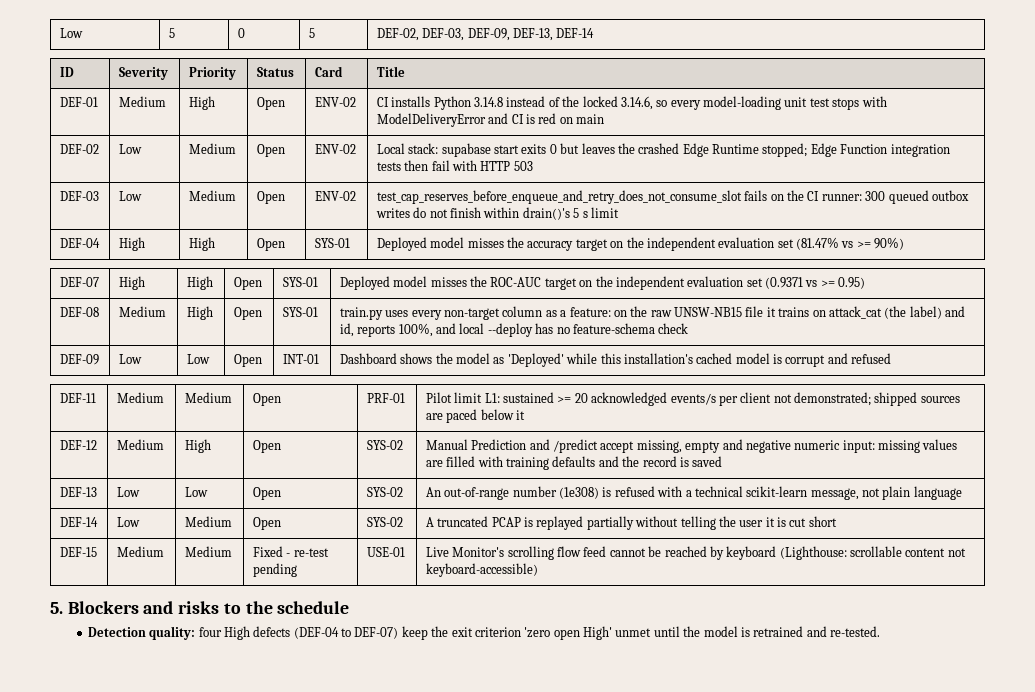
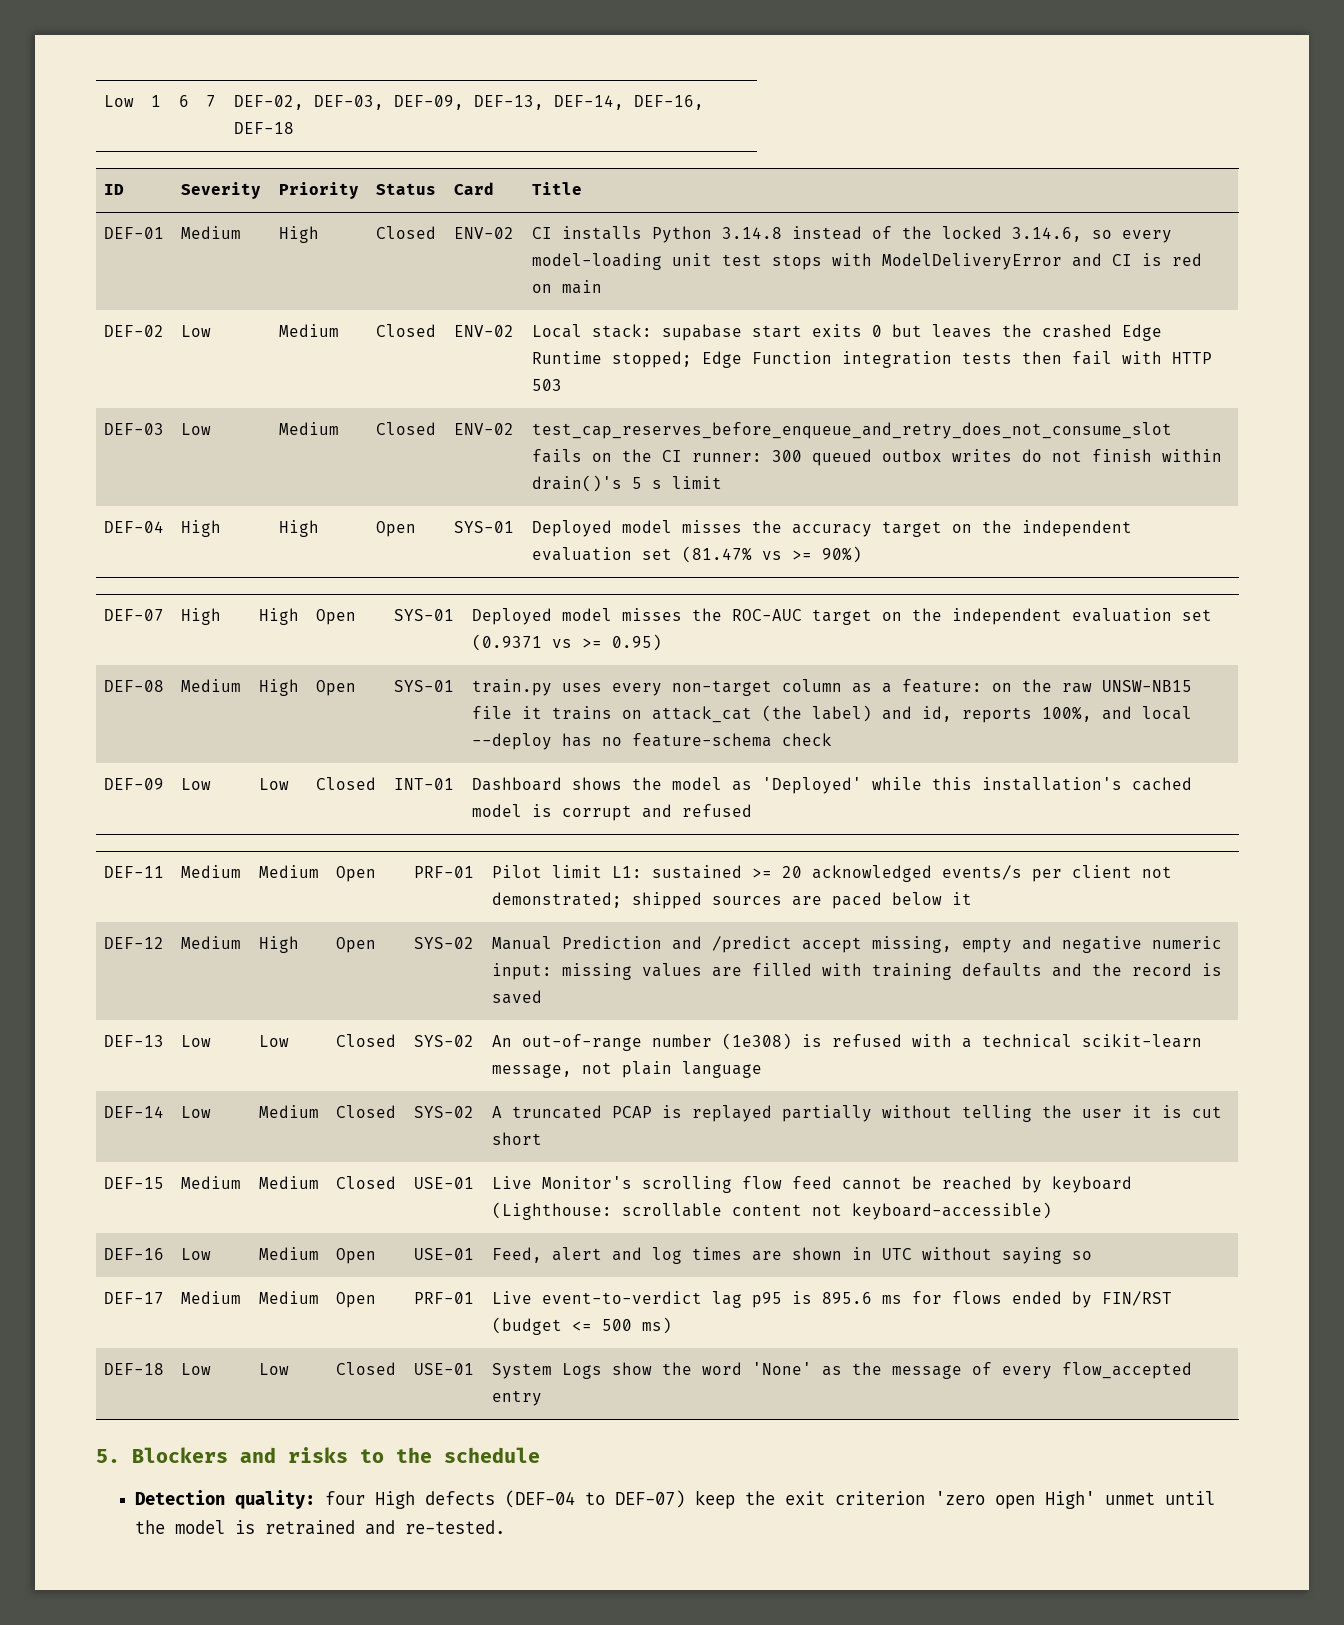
- Low | 5 | 0 | 5 | DEF-02, DEF-03, DEF-09, DEF-13, DEF-14
+ Low | 1 | 6 | 7 | DEF-02, DEF-03, DEF-09, DEF-13, DEF-14, DEF-16, DEF-18
- DEF-01 | Medium | High | Open | ENV-02 | CI installs Python 3.14.8 instead of the locked 3.14.6, so every model-loading unit test stops with ModelDeliveryError and CI is red on main
+ DEF-01 | Medium | High | Closed | ENV-02 | CI installs Python 3.14.8 instead of the locked 3.14.6, so every model-loading unit test stops with ModelDeliveryError and CI is red on main
- DEF-02 | Low | Medium | Open | ENV-02 | Local stack: supabase start exits 0 but leaves the crashed Edge Runtime stopped; Edge Function integration tests then fail with HTTP 503
+ DEF-02 | Low | Medium | Closed | ENV-02 | Local stack: supabase start exits 0 but leaves the crashed Edge Runtime stopped; Edge Function integration tests then fail with HTTP 503
- DEF-03 | Low | Medium | Open | ENV-02 | test_cap_reserves_before_enqueue_and_retry_does_not_consume_slot fails on the CI runner: 300 queued outbox writes do not finish within drain()'s 5 s limit
+ DEF-03 | Low | Medium | Closed | ENV-02 | test_cap_reserves_before_enqueue_and_retry_does_not_consume_slot fails on the CI runner: 300 queued outbox writes do not finish within drain()'s 5 s limit
- DEF-09 | Low | Low | Open | INT-01 | Dashboard shows the model as 'Deployed' while this installation's cached model is corrupt and refused
+ DEF-09 | Low | Low | Closed | INT-01 | Dashboard shows the model as 'Deployed' while this installation's cached model is corrupt and refused
- DEF-13 | Low | Low | Open | SYS-02 | An out-of-range number (1e308) is refused with a technical scikit-learn message, not plain language
+ DEF-13 | Low | Low | Closed | SYS-02 | An out-of-range number (1e308) is refused with a technical scikit-learn message, not plain language
- DEF-14 | Low | Medium | Open | SYS-02 | A truncated PCAP is replayed partially without telling the user it is cut short
+ DEF-14 | Low | Medium | Closed | SYS-02 | A truncated PCAP is replayed partially without telling the user it is cut short
- DEF-15 | Medium | Medium | Fixed - re-test pending | USE-01 | Live Monitor's scrolling flow feed cannot be reached by keyboard (Lighthouse: scrollable content not keyboard-accessible)
+ DEF-15 | Medium | Medium | Closed | USE-01 | Live Monitor's scrolling flow feed cannot be reached by keyboard (Lighthouse: scrollable content not keyboard-accessible)
+ DEF-16 | Low | Medium | Open | USE-01 | Feed, alert and log times are shown in UTC without saying so
+ DEF-17 | Medium | Medium | Open | PRF-01 | Live event-to-verdict lag p95 is 895.6 ms for flows ended by FIN/RST (budget <= 500 ms)
+ DEF-18 | Low | Low | Closed | USE-01 | System Logs show the word 'None' as the message of every flow_accepted entry

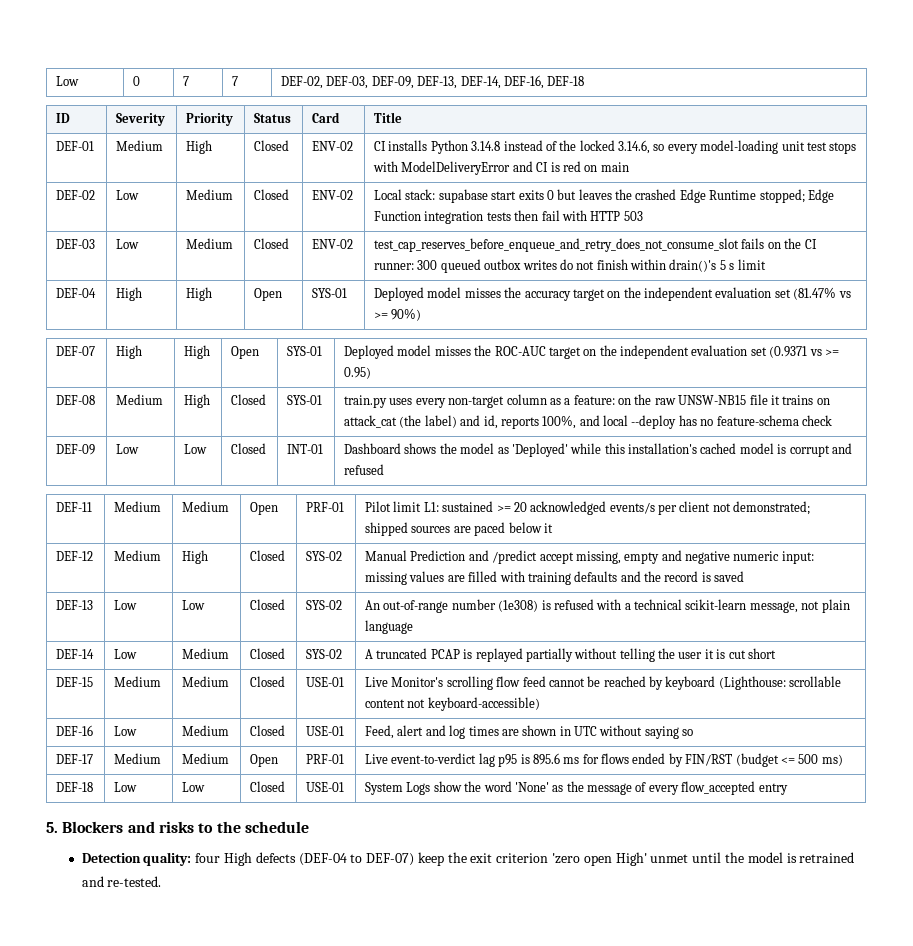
- Low | 1 | 6 | 7 | DEF-02, DEF-03, DEF-09, DEF-13, DEF-14, DEF-16, DEF-18
+ Low | 0 | 7 | 7 | DEF-02, DEF-03, DEF-09, DEF-13, DEF-14, DEF-16, DEF-18
- DEF-08 | Medium | High | Open | SYS-01 | train.py uses every non-target column as a feature: on the raw UNSW-NB15 file it trains on attack_cat (the label) and id, reports 100%, and local --deploy has no feature-schema check
+ DEF-08 | Medium | High | Closed | SYS-01 | train.py uses every non-target column as a feature: on the raw UNSW-NB15 file it trains on attack_cat (the label) and id, reports 100%, and local --deploy has no feature-schema check
- DEF-12 | Medium | High | Open | SYS-02 | Manual Prediction and /predict accept missing, empty and negative numeric input: missing values are filled with training defaults and the record is saved
+ DEF-12 | Medium | High | Closed | SYS-02 | Manual Prediction and /predict accept missing, empty and negative numeric input: missing values are filled with training defaults and the record is saved
- DEF-16 | Low | Medium | Open | USE-01 | Feed, alert and log times are shown in UTC without saying so
+ DEF-16 | Low | Medium | Closed | USE-01 | Feed, alert and log times are shown in UTC without saying so

